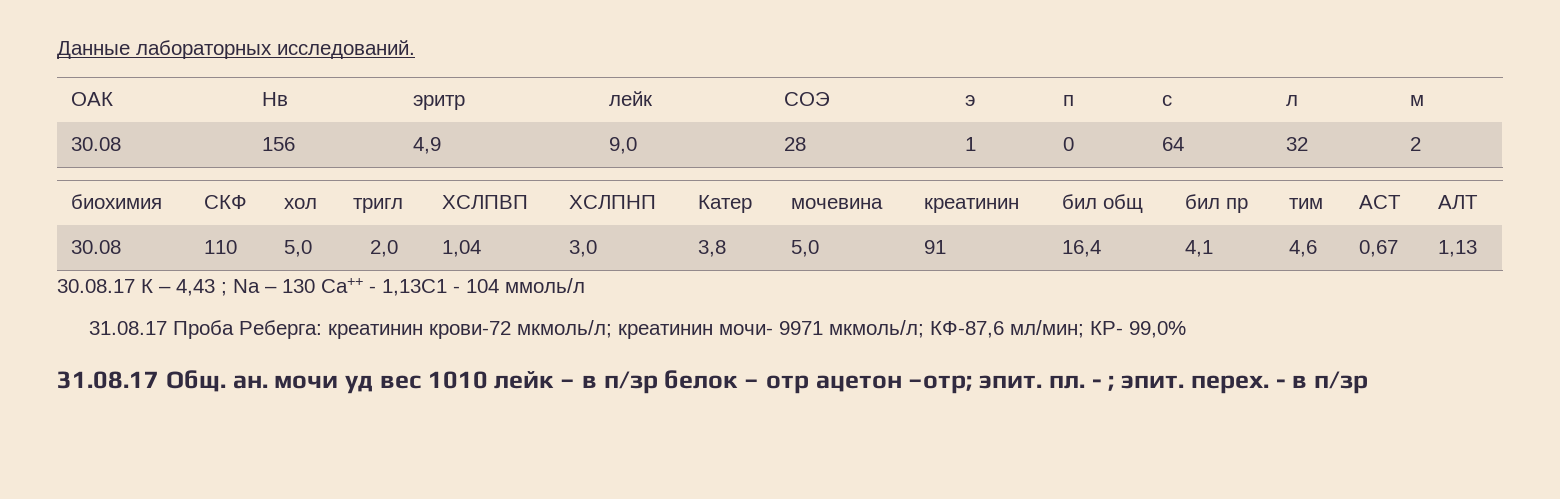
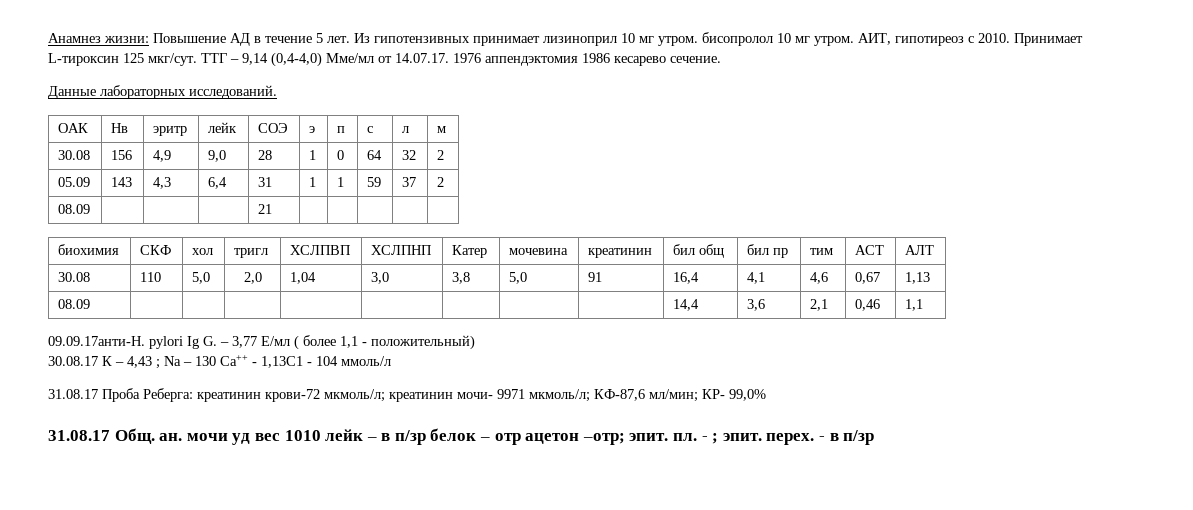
+ Анамнез жизни: Повышение АД в течение 5 лет. Из гипотензивных принимает лизиноприл 10 мг утром. бисопролол 10 мг утром. АИТ, гипотиреоз с 2010. Принимает L-тироксин 125 мкг/сут. ТТГ – 9,14 (0,4-4,0) Мме/мл от 14.07.17. 1976 аппендэктомия 1986 кесарево сечение.
+ 05.09 | 143 | 4,3 | 6,4 | 31 | 1 | 1 | 59 | 37 | 2
+ 08.09 | | | | 21 | | | | |
+ 08.09 | | | | | | | | | 14,4 | 3,6 | 2,1 | 0,46 | 1,1
+ 09.09.17анти-Н. pylori Ig G. – 3,77 Е/мл ( более 1,1 - положительный)

